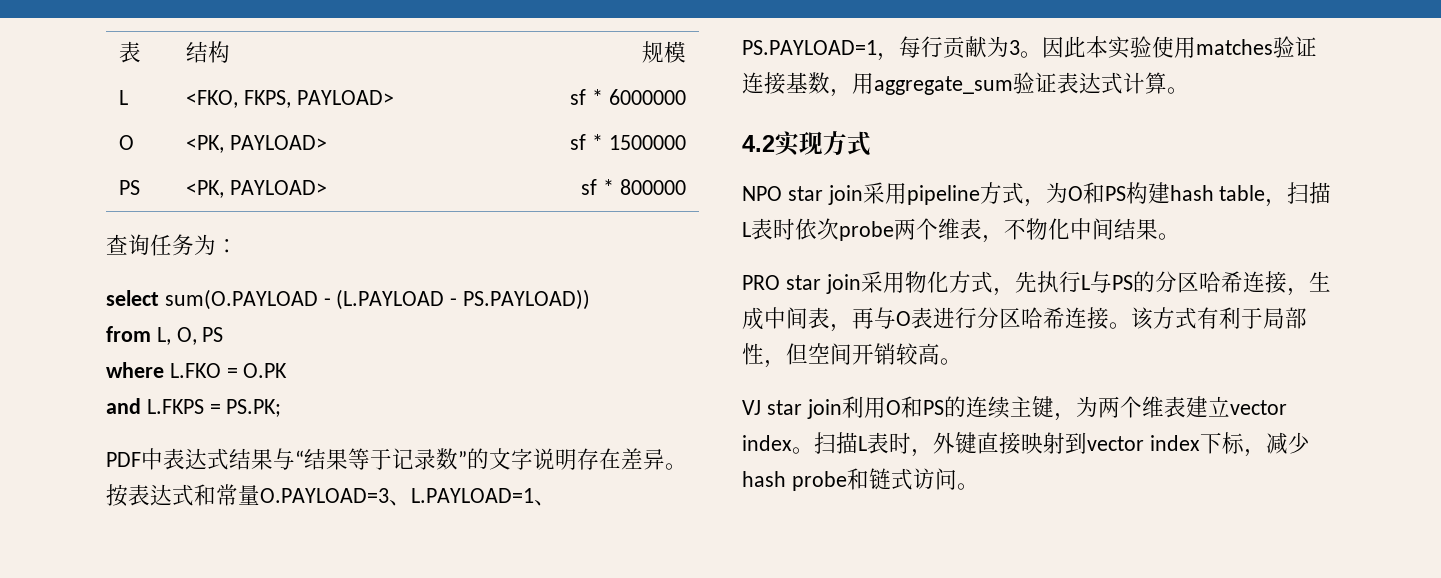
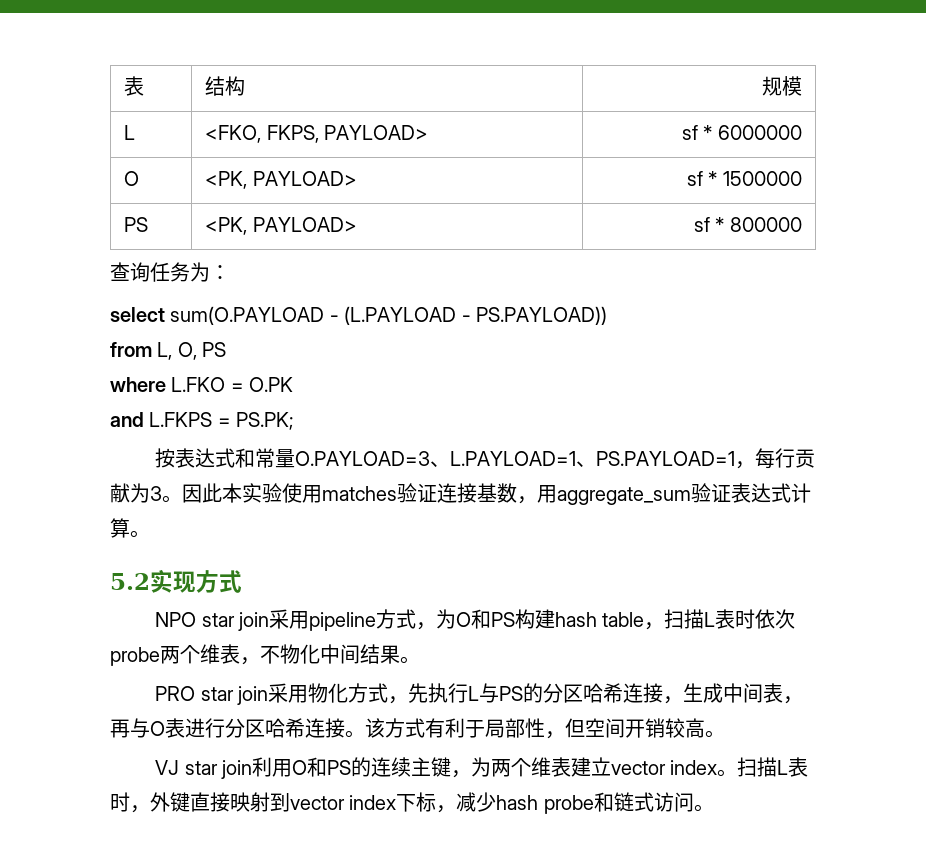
- PDF中表达式结果与“结果等于记录数”的文字说明存在差异。
- 4.2实现方式
+ 5.2实现方式

